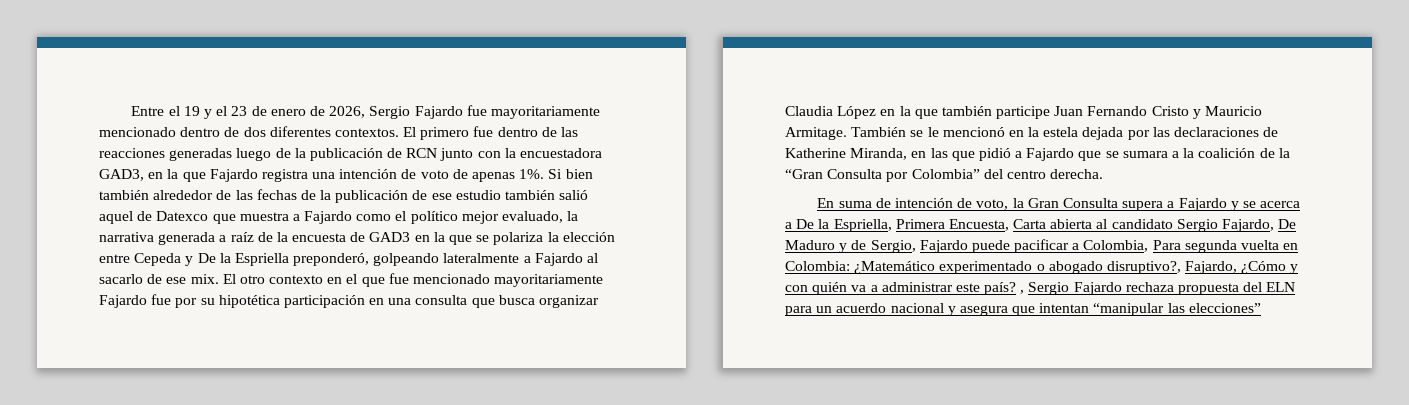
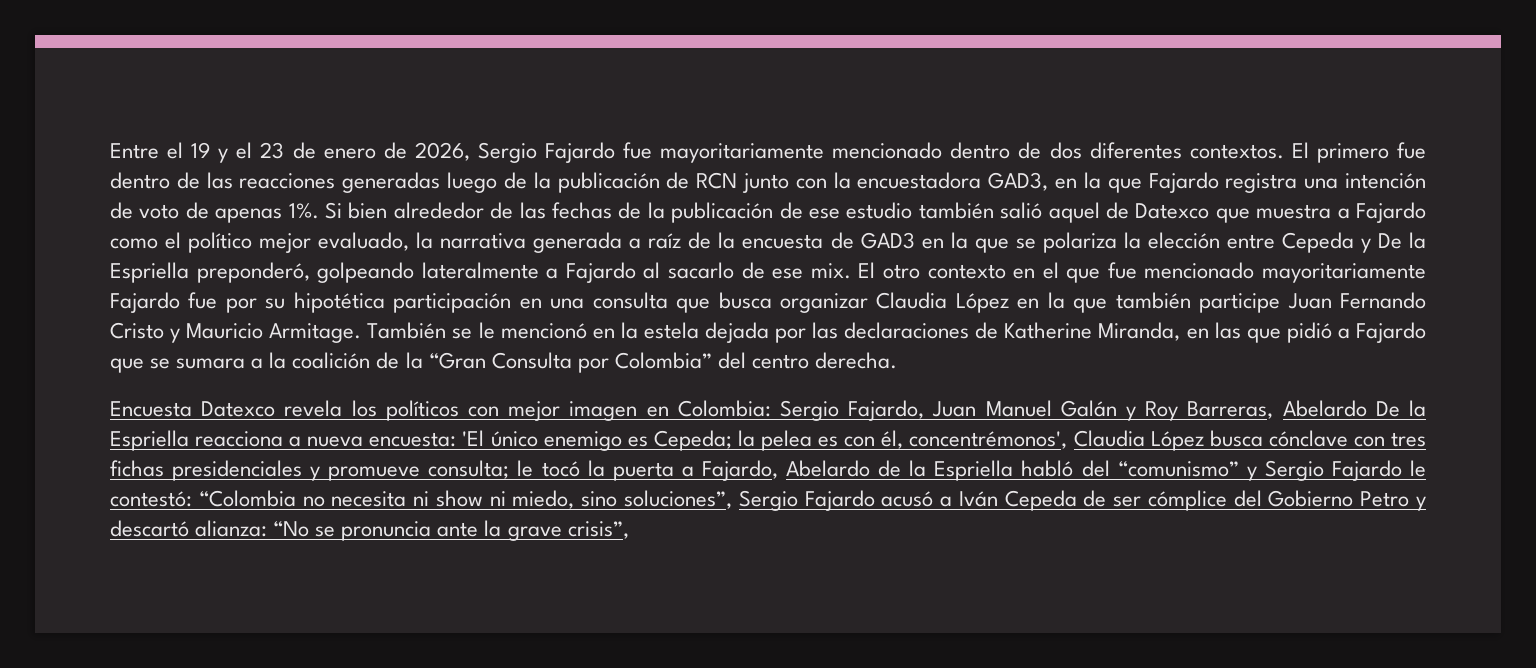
- Si bien también alrededor de las fechas de la publicación de ese estudio también salió aquel de Datexco que muestra a Fajardo como el político mejor evaluado, la narrativa generada a raíz de la encuesta de GAD3 en la que se polariza la elección entre Cepeda y De la Espriella preponderó, golpeando lateralmente a Fajardo al sacarlo de ese mix.
+ Si bien alrededor de las fechas de la publicación de ese estudio también salió aquel de Datexco que muestra a Fajardo como el político mejor evaluado, la narrativa generada a raíz de la encuesta de GAD3 en la que se polariza la elección entre Cepeda y De la Espriella preponderó, golpeando lateralmente a Fajardo al sacarlo de ese mix.
- En suma de intención de voto, la Gran Consulta supera a Fajardo y se acerca a De la Espriella, Primera Encuesta, Carta abierta al candidato Sergio Fajardo, De Maduro y de Sergio, Fajardo puede pacificar a Colombia, Para segunda vuelta en Colombia: ¿Matemático experimentado o abogado disruptivo?, Fajardo, ¿Cómo y con quién va a administrar este país? , Sergio Fajardo rechaza propuesta del ELN para un acuerdo nacional y asegura que intentan “manipular las elecciones”
+ Encuesta Datexco revela los políticos con mejor imagen en Colombia: Sergio Fajardo, Juan Manuel Galán y Roy Barreras, Abelardo De la Espriella reacciona a nueva encuesta: 'El único enemigo es Cepeda; la pelea es con él, concentrémonos', Claudia López busca cónclave con tres fichas presidenciales y promueve consulta; le tocó la puerta a Fajardo, Abelardo de la Espriella habló del “comunismo” y Sergio Fajardo le contestó: “Colombia no necesita ni show ni miedo, sino soluciones”, Sergio Fajardo acusó a Iván Cepeda de ser cómplice del Gobierno Petro y descartó alianza: “No se pronuncia ante la grave crisis”,

